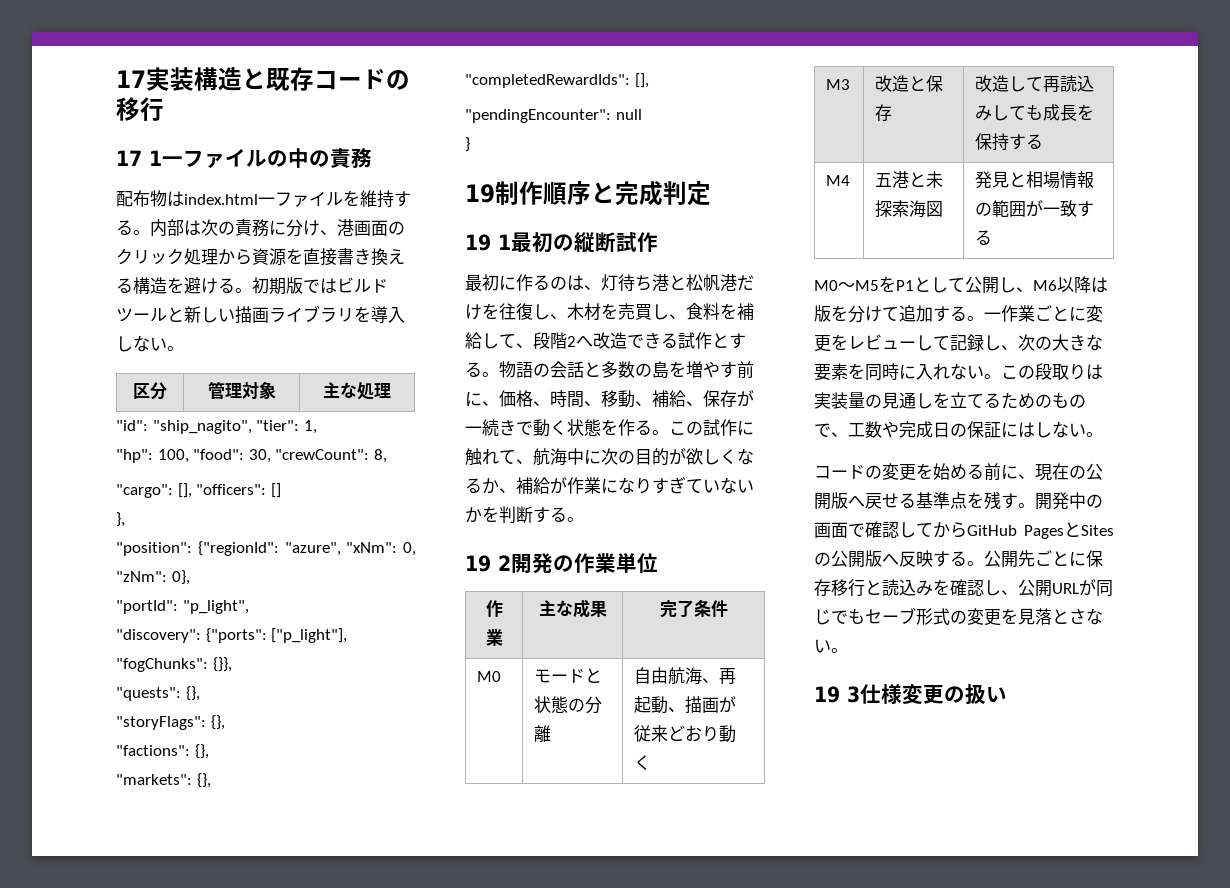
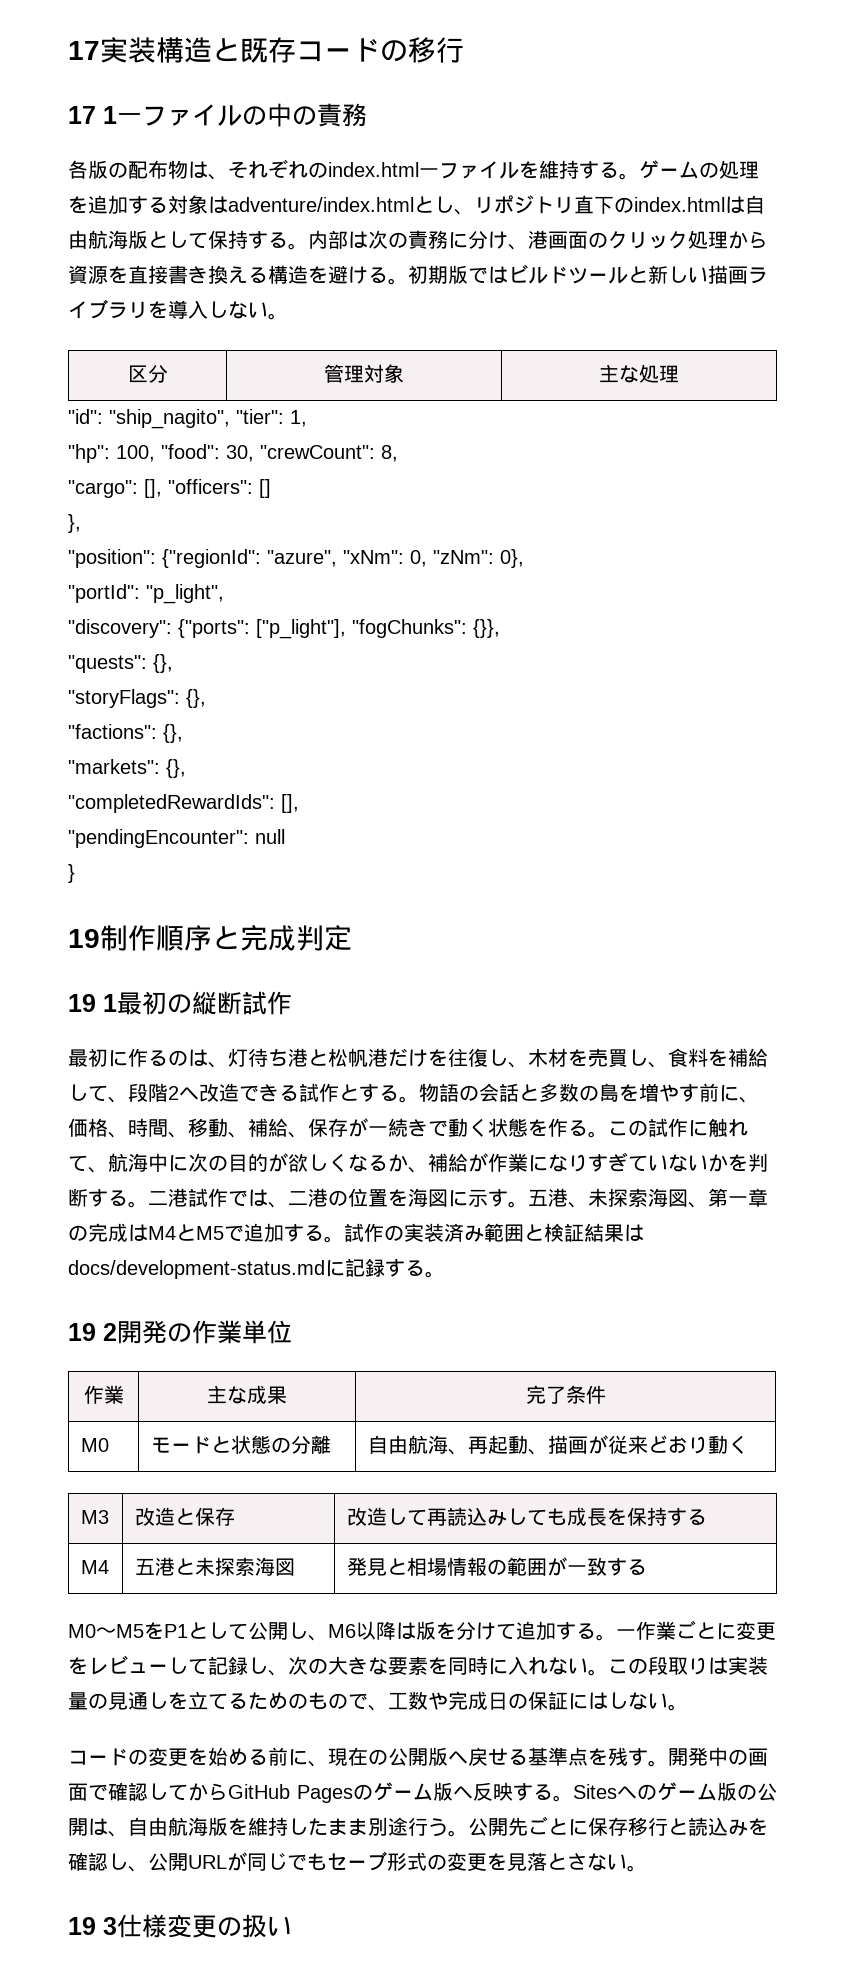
- 配布物はindex.html一ファイルを維持する。
+ 各版の配布物は、それぞれのindex.html一ファイルを維持する。
+ ゲームの処理を追加する対象はadventure/index.htmlとし、リポジトリ直下のindex.htmlは自由航海版として保持する。
+ 二港試作では、二港の位置を海図に示す。五港、未探索海図、第一章の完成はM4とM5で追加する。試作の実装済み範囲と検証結果はdocs/development-status.mdに記録する。
- 開発中の画面で確認してからGitHub PagesとSitesの公開版へ反映する。
+ 開発中の画面で確認してからGitHub Pagesのゲーム版へ反映する。
+ Sitesへのゲーム版の公開は、自由航海版を維持したまま別途行う。

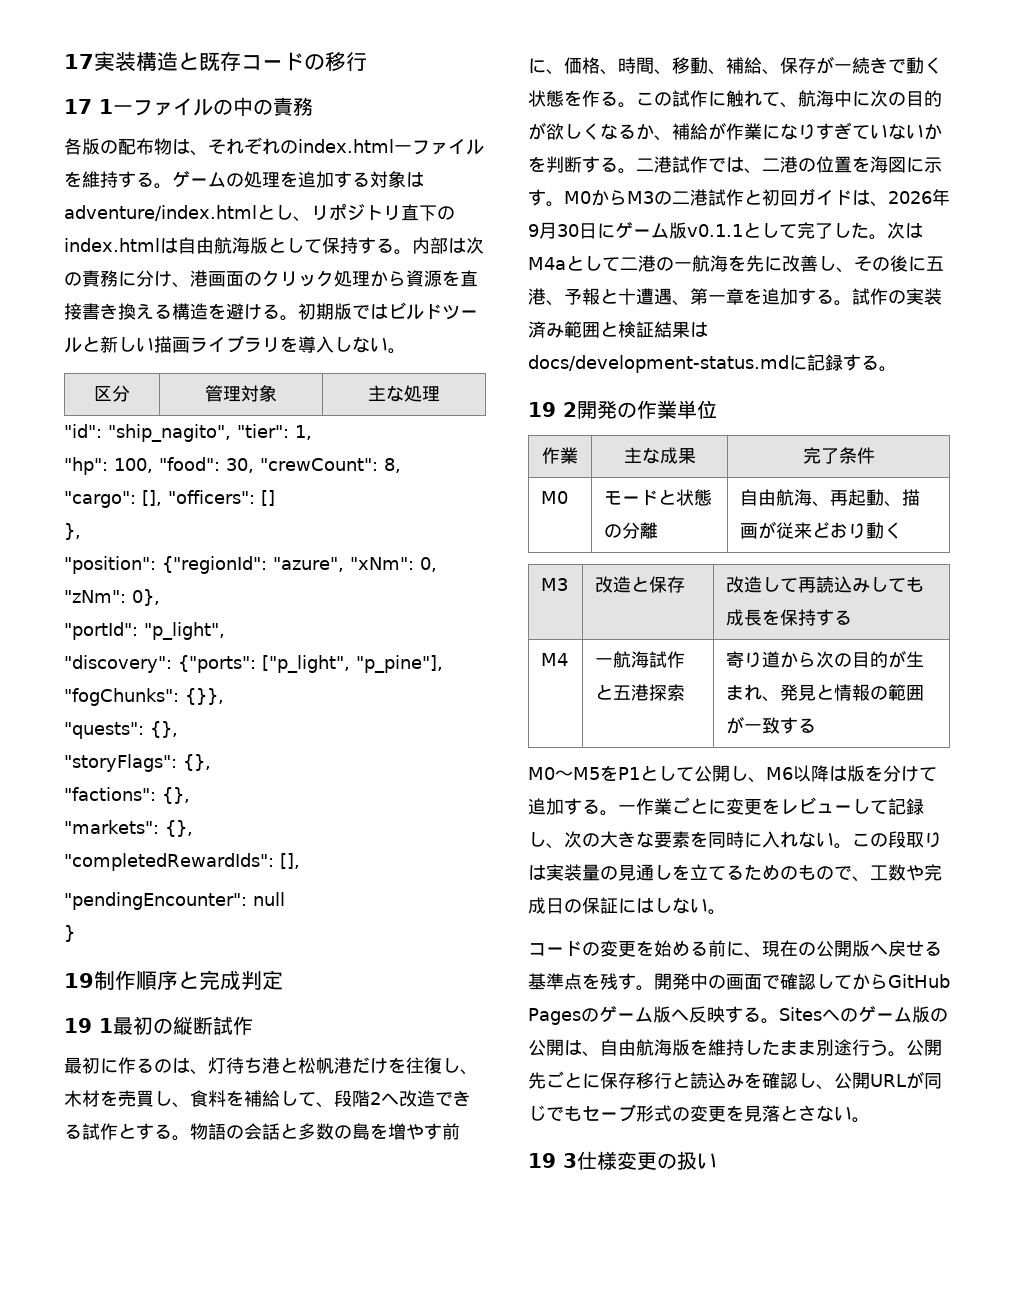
- "discovery": {"ports": ["p_light"], "fogChunks": {}},
+ "discovery": {"ports": ["p_light", "p_pine"], "fogChunks": {}},
- 五港、未探索海図、第一章の完成はM4とM5で追加する。
+ M0からM3の二港試作と初回ガイドは、2026年9月30日にゲーム版v0.1.1として完了した。次はM4aとして二港の一航海を先に改善し、その後に五港、予報と十遭遇、第一章を追加する。
- M4 | 五港と未探索海図 | 発見と相場情報の範囲が一致する
+ M4 | 一航海試作と五港探索 | 寄り道から次の目的が生まれ、発見と情報の範囲が一致する

